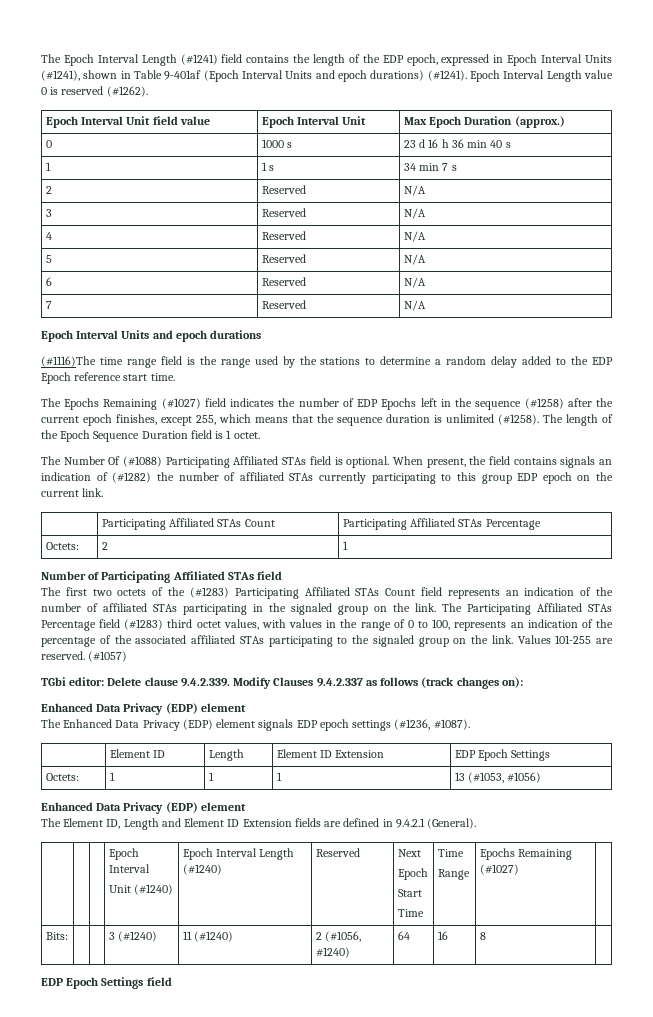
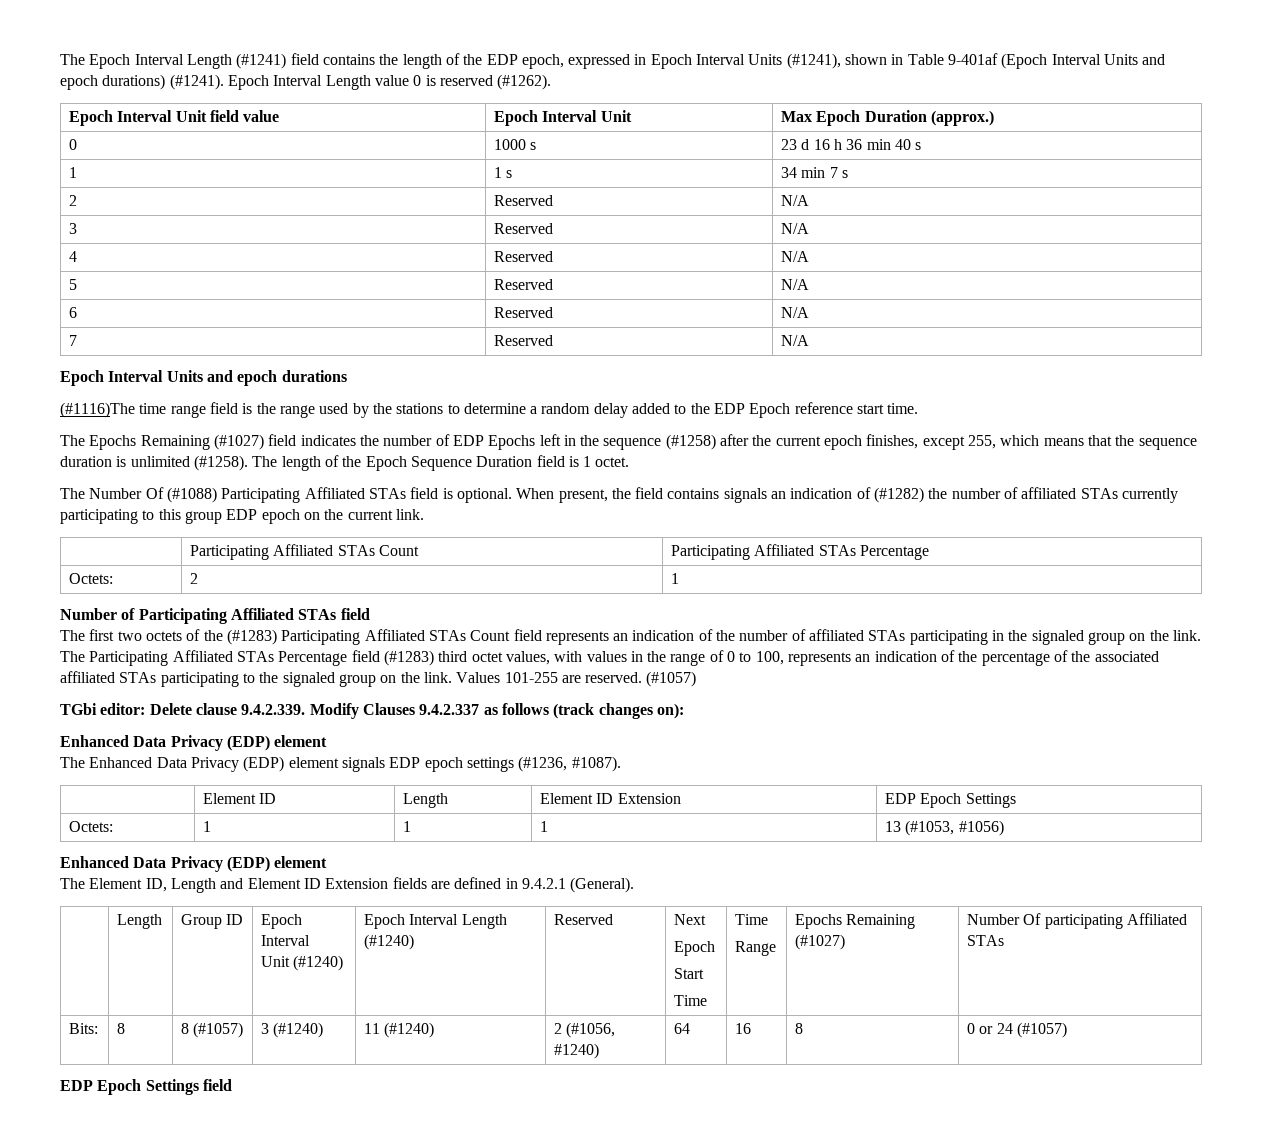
- | | | Epoch Interval
+ | Length | Group ID | Epoch Interval
  Unit (#1240) | Epoch Interval Length (#1240) | Reserved | Next
  Epoch
  Start
  Time | Time
- Range | Epochs Remaining (#1027) |
- Bits: | | | 3 (#1240) | 11 (#1240) | 2 (#1056, #1240) | 64 | 16 | 8 |
+ Range | Epochs Remaining (#1027) | Number Of participating Affiliated STAs
+ Bits: | 8 | 8 (#1057) | 3 (#1240) | 11 (#1240) | 2 (#1056, #1240) | 64 | 16 | 8 | 0 or 24 (#1057)

